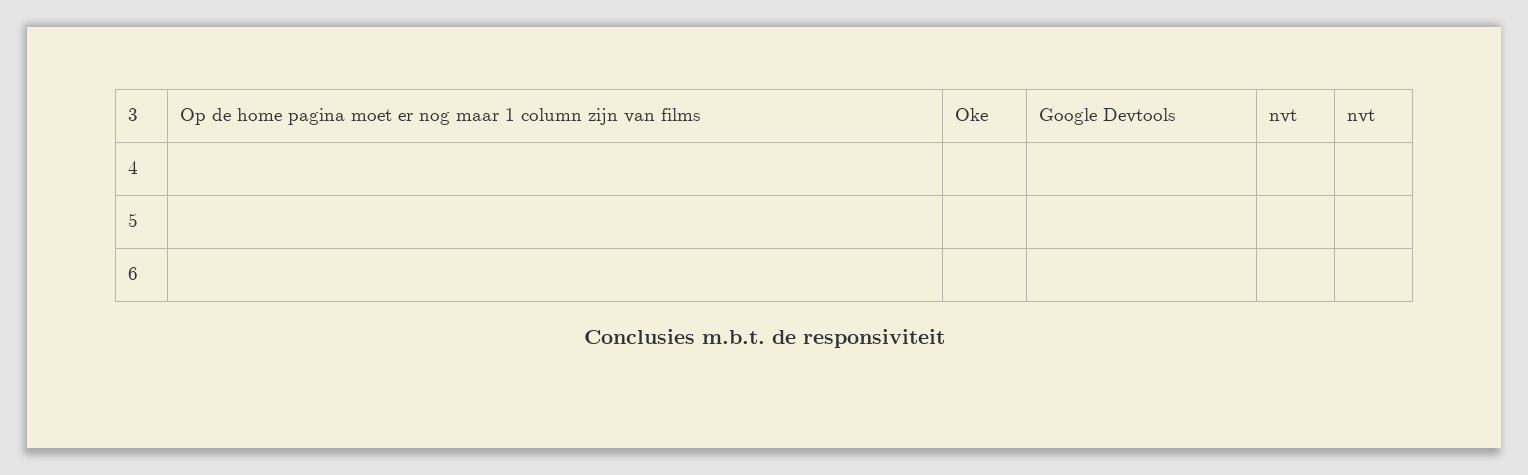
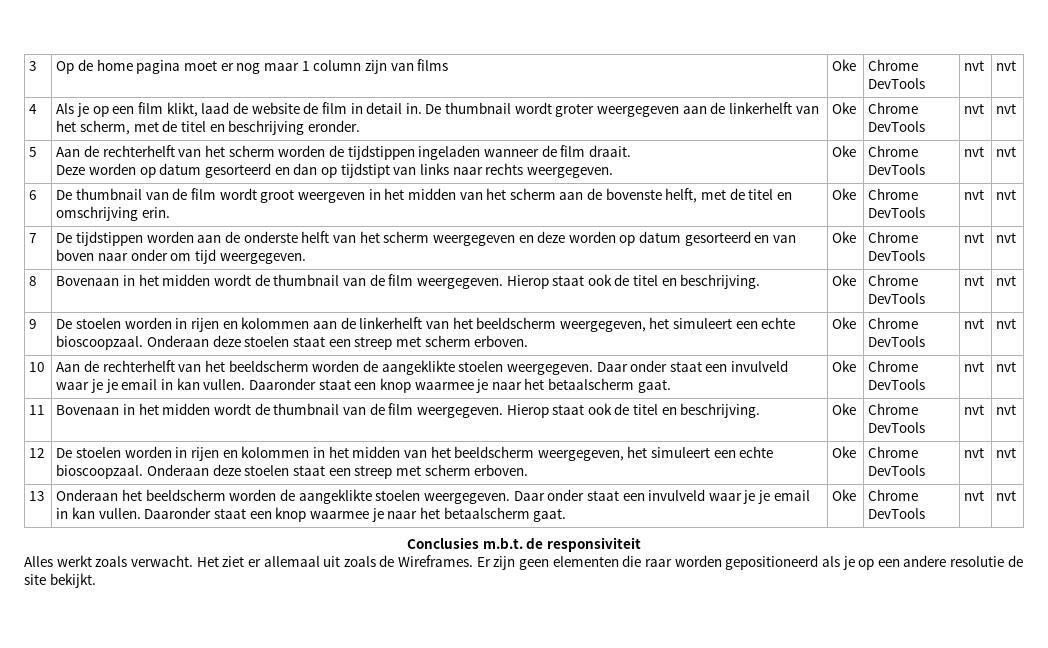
- 3 | Op de home pagina moet er nog maar 1 column zijn van films | Oke | Google Devtools | nvt | nvt
+ 3 | Op de home pagina moet er nog maar 1 column zijn van films | Oke | Chrome DevTools | nvt | nvt
- 4 | | | | |
- 5 | | | | |
- 6 | | | | |
+ 4 | Als je op een film klikt, laad de website de film in detail in. De thumbnail wordt groter weergegeven aan de linkerhelft van het scherm, met de titel en beschrijving eronder. | Oke | Chrome DevTools | nvt | nvt
+ 5 | Aan de rechterhelft van het scherm worden de tijdstippen ingeladen wanneer de film draait.
+ Deze worden op datum gesorteerd en dan op tijdstipt van links naar rechts weergegeven. | Oke | Chrome DevTools | nvt | nvt
+ 6 | De thumbnail van de film wordt groot weergeven in het midden van het scherm aan de bovenste helft, met de titel en omschrijving erin. | Oke | Chrome DevTools | nvt | nvt
+ 7 | De tijdstippen worden aan de onderste helft van het scherm weergegeven en deze worden op datum gesorteerd en van boven naar onder om tijd weergegeven. | Oke | Chrome DevTools | nvt | nvt
+ 8 | Bovenaan in het midden wordt de thumbnail van de film weergegeven. Hierop staat ook de titel en beschrijving. | Oke | Chrome DevTools | nvt | nvt
+ 9 | De stoelen worden in rijen en kolommen aan de linkerhelft van het beeldscherm weergegeven, het simuleert een echte bioscoopzaal. Onderaan deze stoelen staat een streep met scherm erboven. | Oke | Chrome DevTools | nvt | nvt
+ 10 | Aan de rechterhelft van het beeldscherm worden de aangeklikte stoelen weergegeven. Daar onder staat een invulveld waar je je email in kan vullen. Daaronder staat een knop waarmee je naar het betaalscherm gaat. | Oke | Chrome DevTools | nvt | nvt
+ 11 | Bovenaan in het midden wordt de thumbnail van de film weergegeven. Hierop staat ook de titel en beschrijving. | Oke | Chrome DevTools | nvt | nvt
+ 12 | De stoelen worden in rijen en kolommen in het midden van het beeldscherm weergegeven, het simuleert een echte bioscoopzaal. Onderaan deze stoelen staat een streep met scherm erboven. | Oke | Chrome DevTools | nvt | nvt
+ 13 | Onderaan het beeldscherm worden de aangeklikte stoelen weergegeven. Daar onder staat een invulveld waar je je email in kan vullen. Daaronder staat een knop waarmee je naar het betaalscherm gaat. | Oke | Chrome DevTools | nvt | nvt
  Conclusies m.b.t. de responsiviteit
+ Alles werkt zoals verwacht. Het ziet er allemaal uit zoals de Wireframes. Er zijn geen elementen die raar worden gepositioneerd als je op een andere resolutie de site bekijkt.

